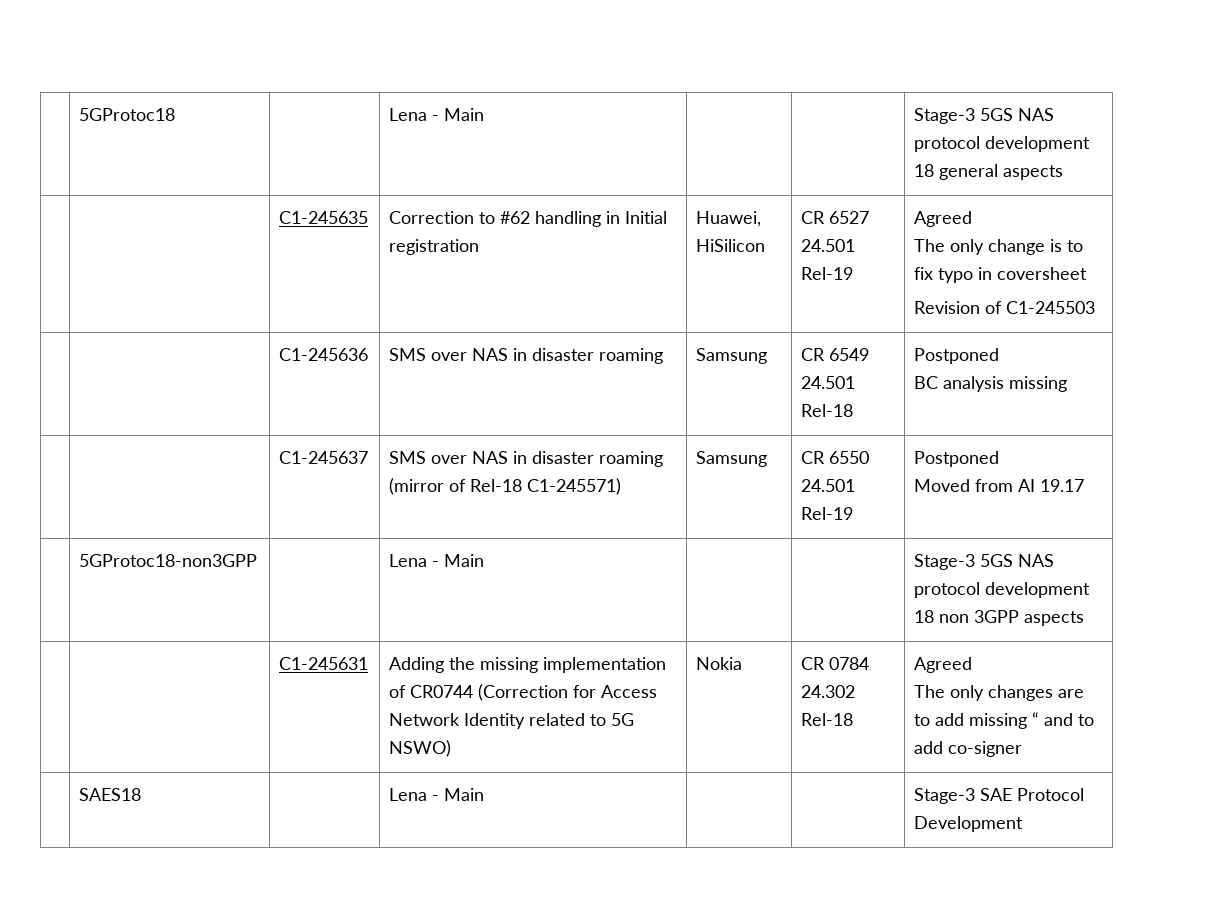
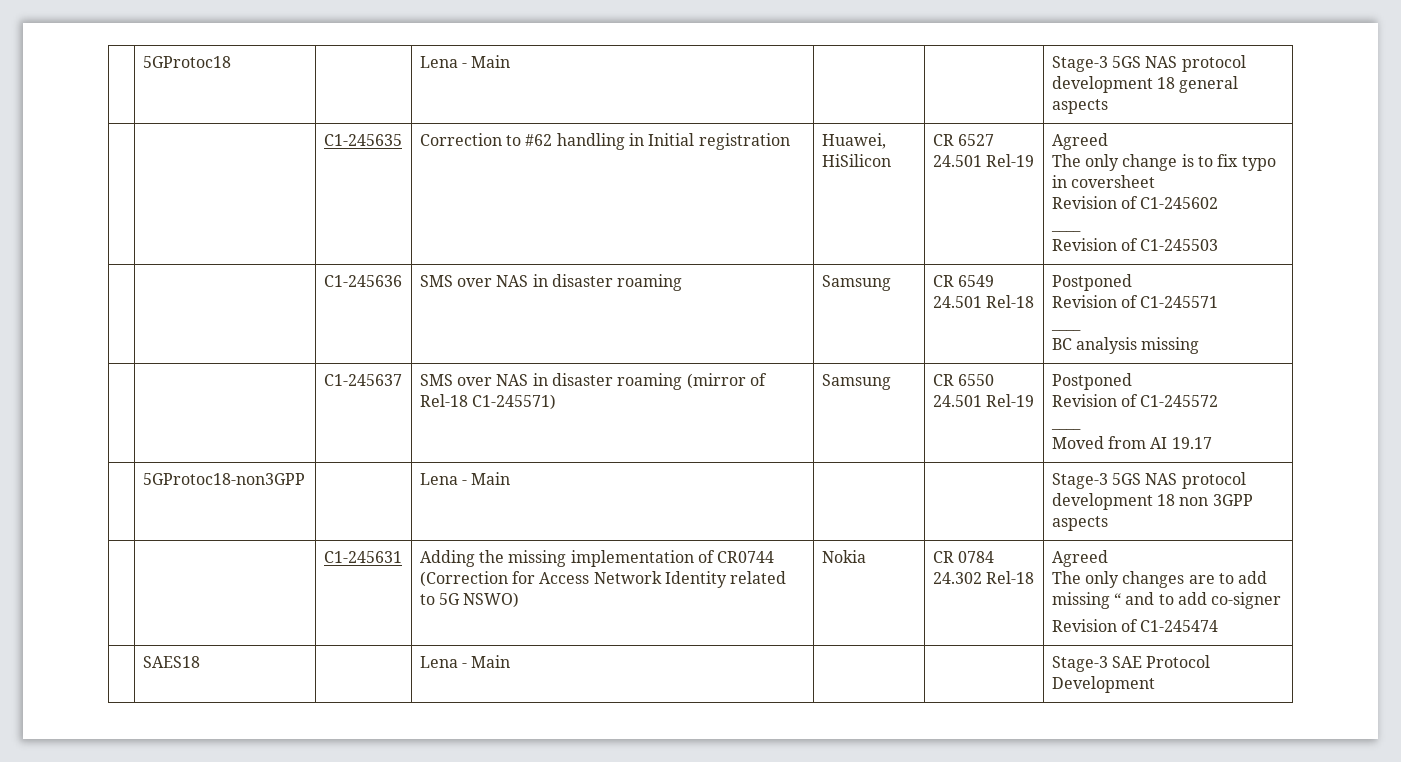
  | | C1-245635 | Correction to #62 handling in Initial registration | Huawei, HiSilicon | CR 6527 24.501 Rel-19 | Agreed
  The only change is to fix typo in coversheet
+ Revision of C1-245602
+ ____
  | | C1-245636 | SMS over NAS in disaster roaming | Samsung | CR 6549 24.501 Rel-18 | Postponed
+ Revision of C1-245571
+ ____
  | | C1-245637 | SMS over NAS in disaster roaming (mirror of Rel-18 C1-245571) | Samsung | CR 6550 24.501 Rel-19 | Postponed
+ Revision of C1-245572
+ ____
  | | C1-245631 | Adding the missing implementation of CR0744 (Correction for Access Network Identity related to 5G NSWO) | Nokia | CR 0784 24.302 Rel-18 | Agreed
  The only changes are to add missing “ and to add co-signer
+ Revision of C1-245474

